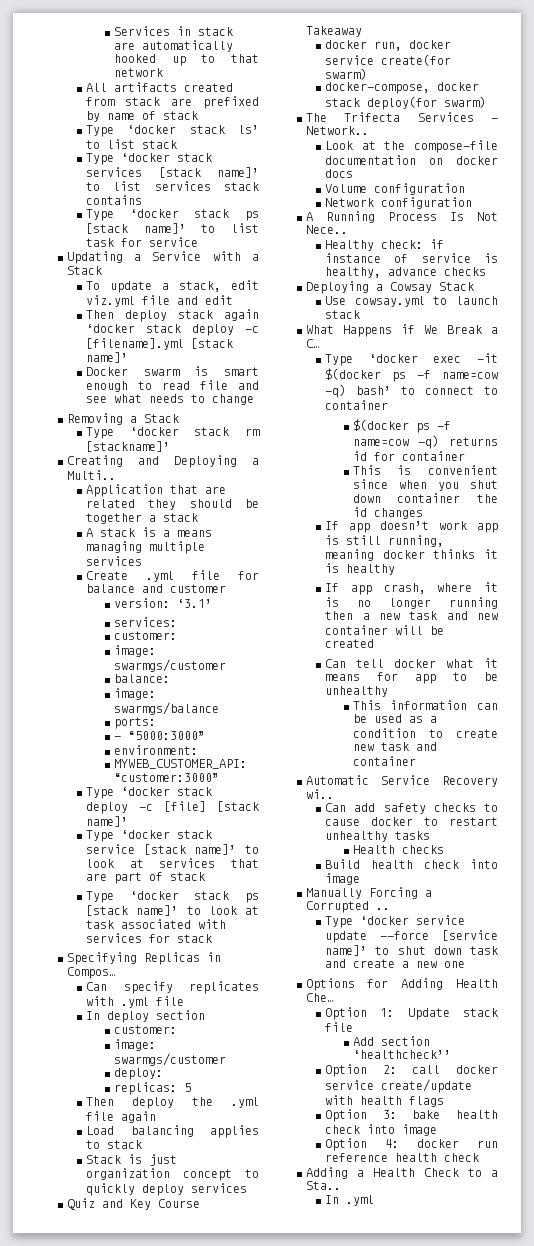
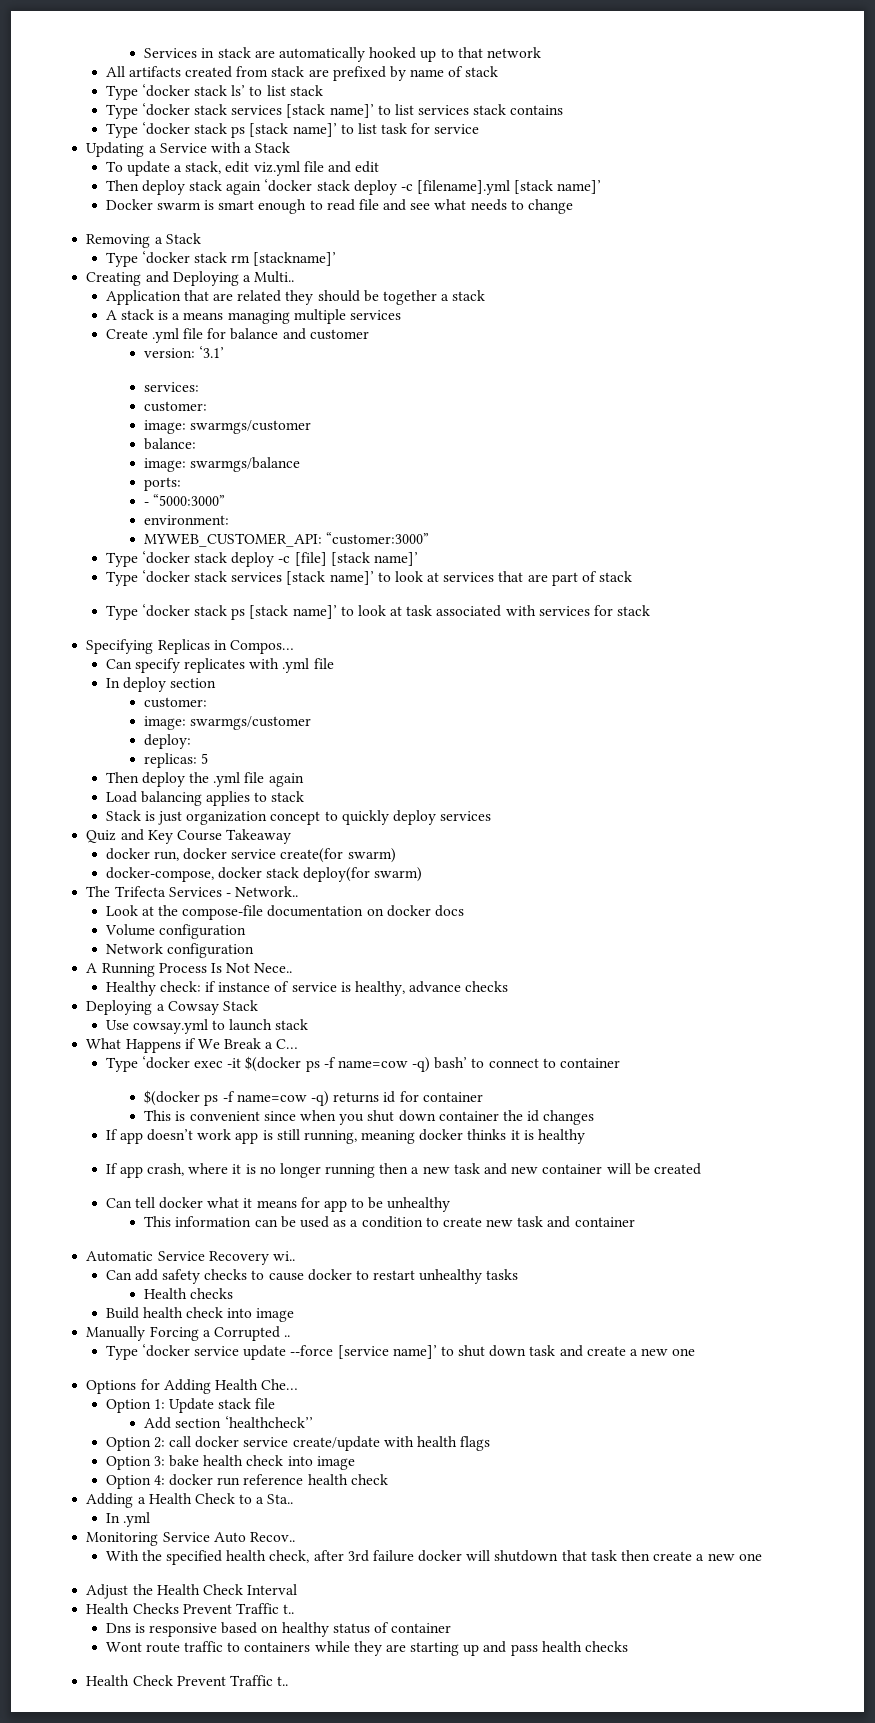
- Type ‘docker stack service [stack name]’ to look at services that are part of stack
+ Type ‘docker stack services [stack name]’ to look at services that are part of stack
+ Monitoring Service Auto Recov..
+ With the specified health check, after 3rd failure docker will shutdown that task then create a new one
+ Adjust the Health Check Interval
+ Health Checks Prevent Traffic t..
+ Dns is responsive based on healthy status of container
+ Wont route traffic to containers while they are starting up and pass health checks
+ Health Check Prevent Traffic t..

